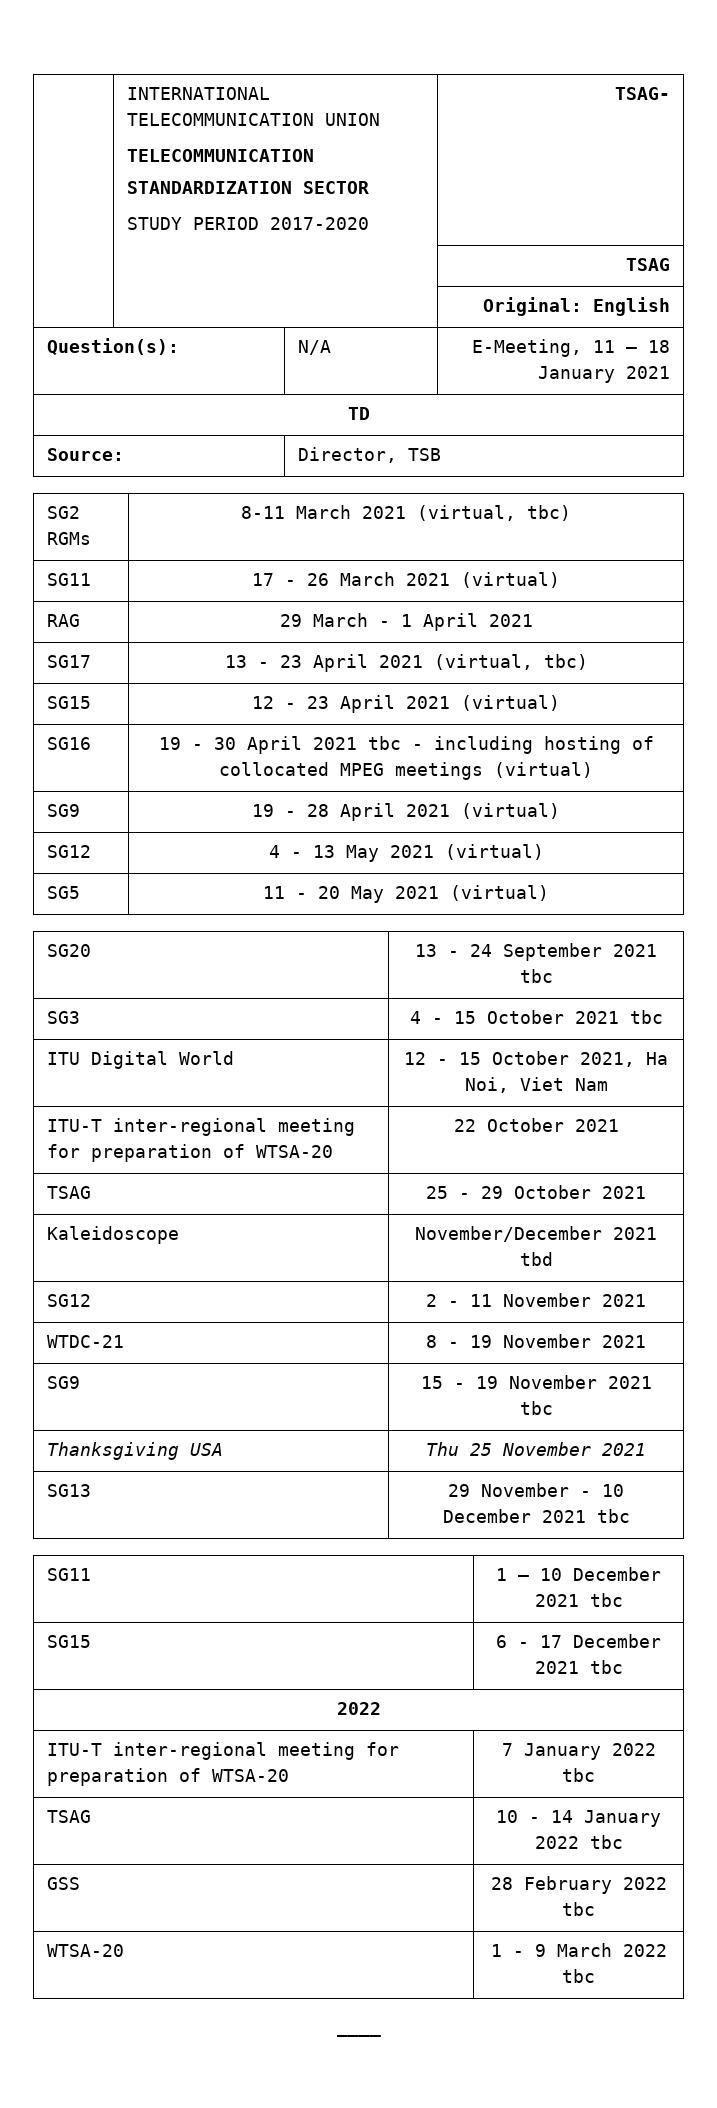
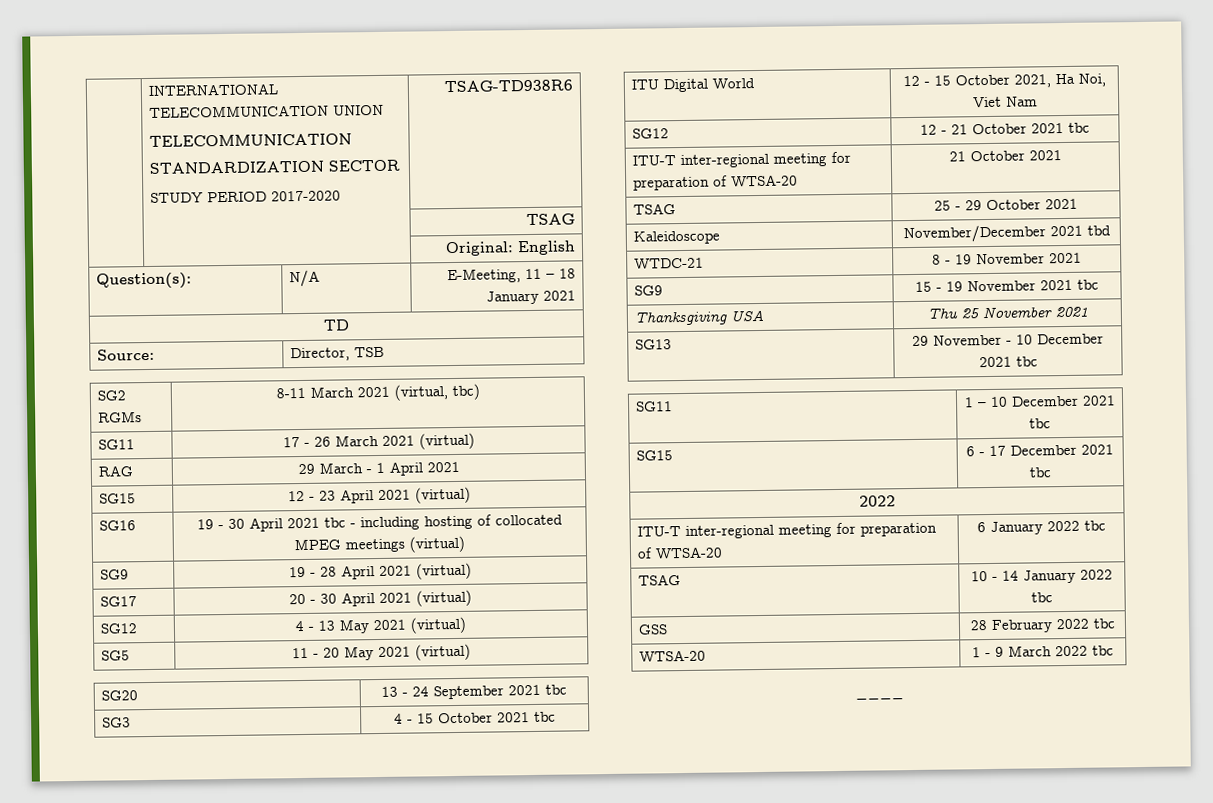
  | INTERNATIONAL TELECOMMUNICATION UNION
  TELECOMMUNICATION
  STANDARDIZATION SECTOR
- STUDY PERIOD 2017-2020 | TSAG-
+ STUDY PERIOD 2017-2020 | TSAG-TD938R6
- SG17 | 13 - 23 April 2021 (virtual, tbc)
+ SG17 | 20 - 30 April 2021 (virtual)
- ITU-T inter-regional meeting for preparation of WTSA-20 | 22 October 2021
+ SG12 | 12 - 21 October 2021 tbc
+ ITU-T inter-regional meeting for preparation of WTSA-20 | 21 October 2021
- SG12 | 2 - 11 November 2021
- ITU-T inter-regional meeting for preparation of WTSA-20 | 7 January 2022 tbc
+ ITU-T inter-regional meeting for preparation of WTSA-20 | 6 January 2022 tbc

